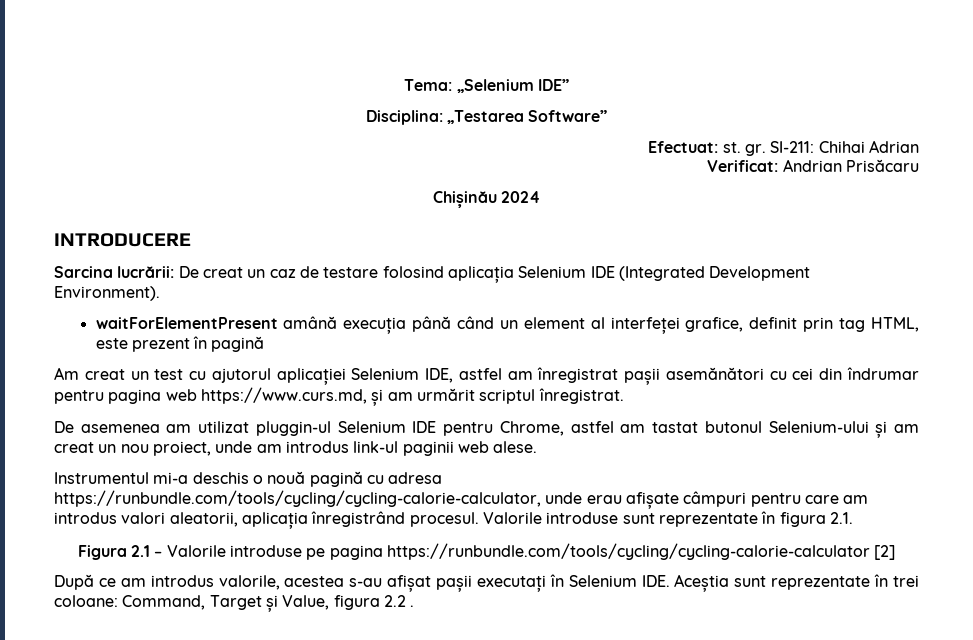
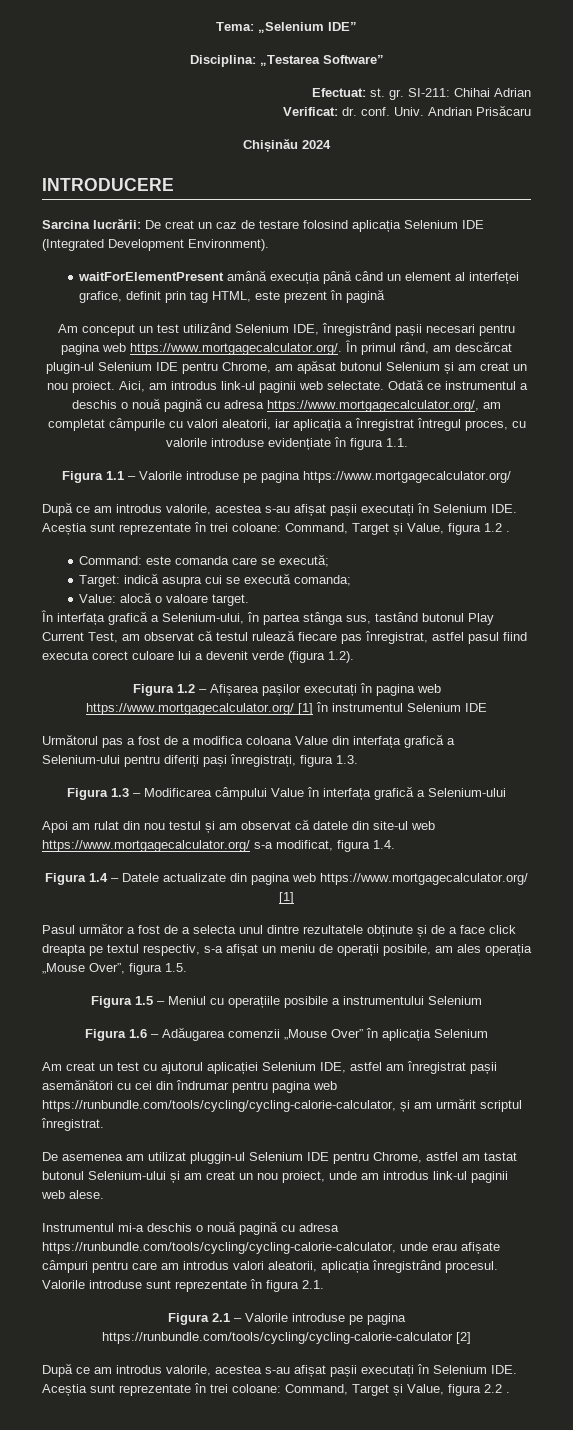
- Verificat: Andrian Prisăcaru
+ Verificat: dr. conf. Univ. Andrian Prisăcaru
+ Am conceput un test utilizând Selenium IDE, înregistrând pașii necesari pentru pagina web https://www.mortgagecalculator.org/. În primul rând, am descărcat plugin-ul Selenium IDE pentru Chrome, am apăsat butonul Selenium și am creat un nou proiect. Aici, am introdus link-ul paginii web selectate. Odată ce instrumentul a deschis o nouă pagină cu adresa https://www.mortgagecalculator.org/, am completat câmpurile cu valori aleatorii, iar aplicația a înregistrat întregul proces, cu valorile introduse evidențiate în figura 1.1.
+ Figura 1.1 – Valorile introduse pe pagina https://www.mortgagecalculator.org/
+ După ce am introdus valorile, acestea s-au afișat pașii executați în Selenium IDE. Aceștia sunt reprezentate în trei coloane: Command, Target și Value, figura 1.2 .
+ Command: este comanda care se execută;
+ Target: indică asupra cui se execută comanda;
+ Value: alocă o valoare target.
+ În interfața grafică a Selenium-ului, în partea stânga sus, tastând butonul Play Current Test, am observat că testul rulează fiecare pas înregistrat, astfel pasul fiind executa corect culoare lui a devenit verde (figura 1.2).
+ Figura 1.2 – Afișarea pașilor executați în pagina web https://www.mortgagecalculator.org/ [1] în instrumentul Selenium IDE
+ Următorul pas a fost de a modifica coloana Value din interfața grafică a Selenium-ului pentru diferiți pași înregistrați, figura 1.3.
+ Figura 1.3 – Modificarea câmpului Value în interfața grafică a Selenium-ului
+ Apoi am rulat din nou testul și am observat că datele din site-ul web https://www.mortgagecalculator.org/ s-a modificat, figura 1.4.
+ Figura 1.4 – Datele actualizate din pagina web https://www.mortgagecalculator.org/ [1]
+ Pasul următor a fost de a selecta unul dintre rezultatele obținute și de a face click dreapta pe textul respectiv, s-a afișat un meniu de operații posibile, am ales operația „Mouse Over”, figura 1.5.
+ Figura 1.5 – Meniul cu operațiile posibile a instrumentului Selenium
+ Figura 1.6 – Adăugarea comenzii „Mouse Over” în aplicația Selenium
- Am creat un test cu ajutorul aplicației Selenium IDE, astfel am înregistrat pașii asemănători cu cei din îndrumar pentru pagina web https://www.curs.md, și am urmărit scriptul înregistrat.
+ Am creat un test cu ajutorul aplicației Selenium IDE, astfel am înregistrat pașii asemănători cu cei din îndrumar pentru pagina web https://runbundle.com/tools/cycling/cycling-calorie-calculator, și am urmărit scriptul înregistrat.

